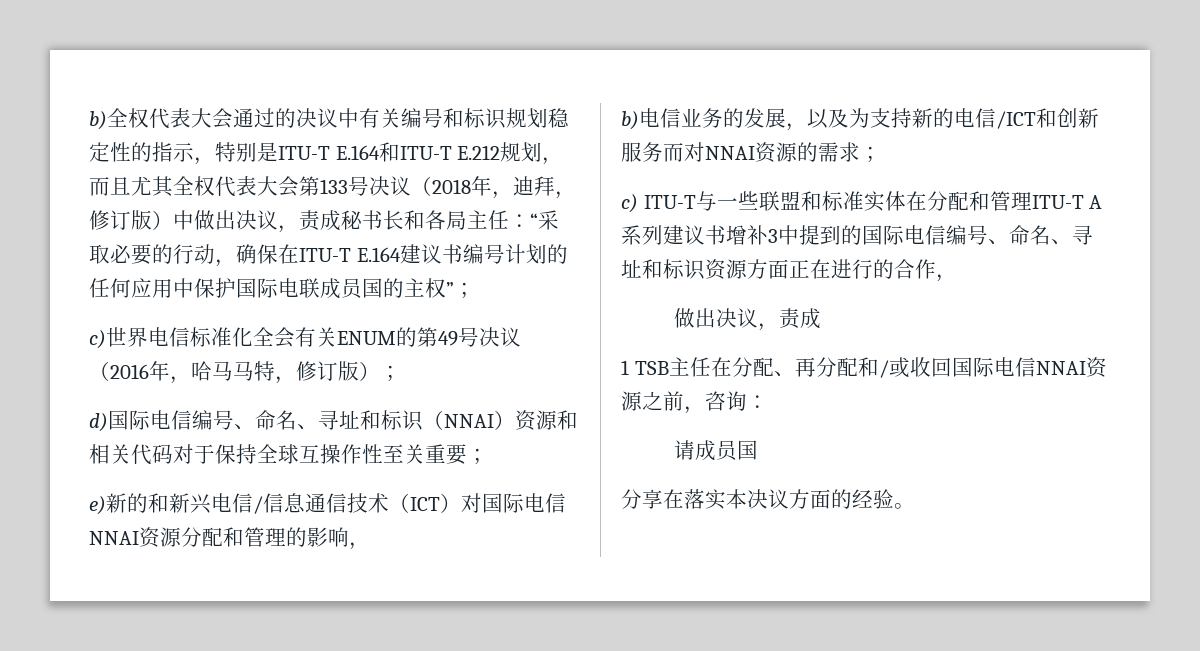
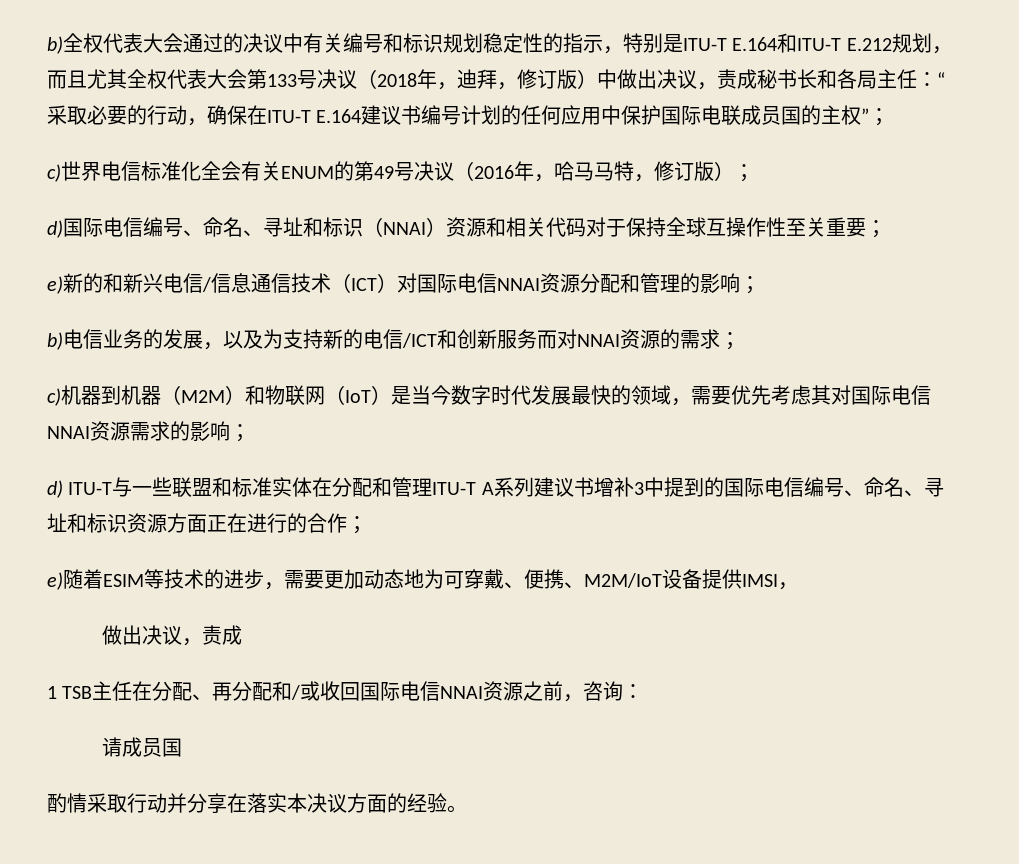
- e)新的和新兴电信/信息通信技术（ICT）对国际电信NNAI资源分配和管理的影响，
+ e)新的和新兴电信/信息通信技术（ICT）对国际电信NNAI资源分配和管理的影响；
- c) ITU-T与一些联盟和标准实体在分配和管理ITU-T A系列建议书增补3中提到的国际电信编号、命名、寻址和标识资源方面正在进行的合作，
+ c)机器到机器（M2M）和物联网（IoT）是当今数字时代发展最快的领域，需要优先考虑其对国际电信NNAI资源需求的影响；
+ d) ITU-T与一些联盟和标准实体在分配和管理ITU-T A系列建议书增补3中提到的国际电信编号、命名、寻址和标识资源方面正在进行的合作；
+ e)随着ESIM等技术的进步，需要更加动态地为可穿戴、便携、M2M/IoT设备提供IMSI，
- 分享在落实本决议方面的经验。
+ 酌情采取行动并分享在落实本决议方面的经验。

